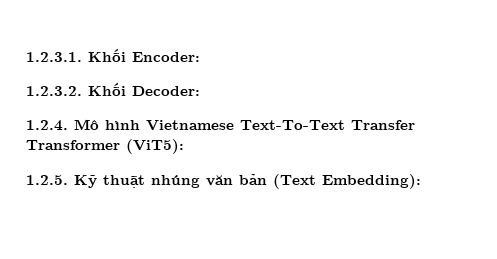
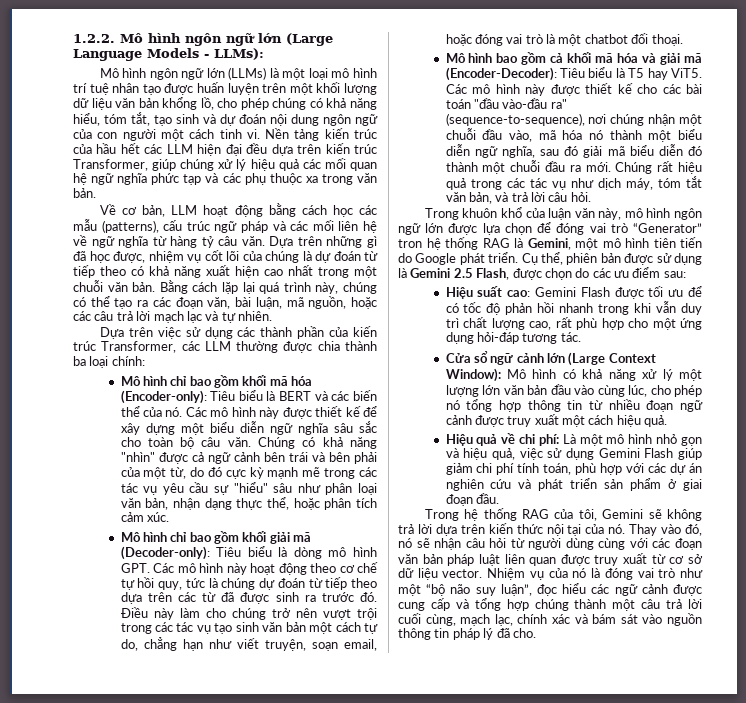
- 1.2.3.1. Khối Encoder:
- 1.2.3.2. Khối Decoder:
- 1.2.4. Mô hình Vietnamese Text-To-Text Transfer Transformer (ViT5):
- 1.2.5. Kỹ thuật nhúng văn bản (Text Embedding):
+ 1.2.2. Mô hình ngôn ngữ lớn (Large Language Models - LLMs):
+ Mô hình ngôn ngữ lớn (LLMs) là một loại mô hình trí tuệ nhân tạo được huấn luyện trên một khối lượng dữ liệu văn bản khổng lồ, cho phép chúng có khả năng hiểu, tóm tắt, tạo sinh và dự đoán nội dung ngôn ngữ của con người một cách tinh vi. Nền tảng kiến trúc của hầu hết các LLM hiện đại đều dựa trên kiến trúc Transformer, giúp chúng xử lý hiệu quả các mối quan hệ ngữ nghĩa phức tạp và các phụ thuộc xa trong văn bản.
+ Về cơ bản, LLM hoạt động bằng cách học các mẫu (patterns), cấu trúc ngữ pháp và các mối liên hệ về ngữ nghĩa từ hàng tỷ câu văn. Dựa trên những gì đã học được, nhiệm vụ cốt lõi của chúng là dự đoán từ tiếp theo có khả năng xuất hiện cao nhất trong một chuỗi văn bản. Bằng cách lặp lại quá trình này, chúng có thể tạo ra các đoạn văn, bài luận, mã nguồn, hoặc các câu trả lời mạch lạc và tự nhiên.
+ Dựa trên việc sử dụng các thành phần của kiến trúc Transformer, các LLM thường được chia thành ba loại chính:
+ Mô hình chỉ bao gồm khối mã hóa (Encoder-only): Tiêu biểu là BERT và các biến thể của nó. Các mô hình này được thiết kế để xây dựng một biểu diễn ngữ nghĩa sâu sắc cho toàn bộ câu văn. Chúng có khả năng "nhìn" được cả ngữ cảnh bên trái và bên phải của một từ, do đó cực kỳ mạnh mẽ trong các tác vụ yêu cầu sự "hiểu" sâu như phân loại văn bản, nhận dạng thực thể, hoặc phân tích cảm xúc.
+ Mô hình chỉ bao gồm khối giải mã (Decoder-only): Tiêu biểu là dòng mô hình GPT. Các mô hình này hoạt động theo cơ chế tự hồi quy, tức là chúng dự đoán từ tiếp theo dựa trên các từ đã được sinh ra trước đó. Điều này làm cho chúng trở nên vượt trội trong các tác vụ tạo sinh văn bản một cách tự do, chẳng hạn như viết truyện, soạn email, hoặc đóng vai trò là một chatbot đối thoại.
+ Mô hình bao gồm cả khối mã hóa và giải mã (Encoder-Decoder): Tiêu biểu là T5 hay ViT5. Các mô hình này được thiết kế cho các bài toán "đầu vào-đầu ra" (sequence-to-sequence), nơi chúng nhận một chuỗi đầu vào, mã hóa nó thành một biểu diễn ngữ nghĩa, sau đó giải mã biểu diễn đó thành một chuỗi đầu ra mới. Chúng rất hiệu quả trong các tác vụ như dịch máy, tóm tắt văn bản, và trả lời câu hỏi.
+ Trong khuôn khổ của luận văn này, mô hình ngôn ngữ lớn được lựa chọn để đóng vai trò “Generator” tron hệ thống RAG là Gemini, một mô hình tiên tiến do Google phát triển. Cụ thể, phiên bản được sử dụng là Gemini 2.5 Flash, được chọn do các ưu điểm sau:
+ Hiệu suất cao: Gemini Flash được tối ưu để có tốc độ phản hồi nhanh trong khi vẫn duy trì chất lượng cao, rất phù hợp cho một ứng dụng hỏi-đáp tương tác.
+ Cửa sổ ngữ cảnh lớn (Large Context Window): Mô hình có khả năng xử lý một lượng lớn văn bản đầu vào cùng lúc, cho phép nó tổng hợp thông tin từ nhiều đoạn ngữ cảnh được truy xuất một cách hiệu quả.
+ Hiệu quả về chi phí: Là một mô hình nhỏ gọn và hiệu quả, việc sử dụng Gemini Flash giúp giảm chi phí tính toán, phù hợp với các dự án nghiên cứu và phát triển sản phẩm ở giai đoạn đầu.
+ Trong hệ thống RAG của tôi, Gemini sẽ không trả lời dựa trên kiến thức nội tại của nó. Thay vào đó, nó sẽ nhận câu hỏi từ người dùng cùng với các đoạn văn bản pháp luật liên quan được truy xuất từ cơ sở dữ liệu vector. Nhiệm vụ của nó là đóng vai trò như một “bộ não suy luận”, đọc hiểu các ngữ cảnh được cung cấp và tổng hợp chúng thành một câu trả lời cuối cùng, mạch lạc, chính xác và bám sát vào nguồn thông tin pháp lý đã cho.

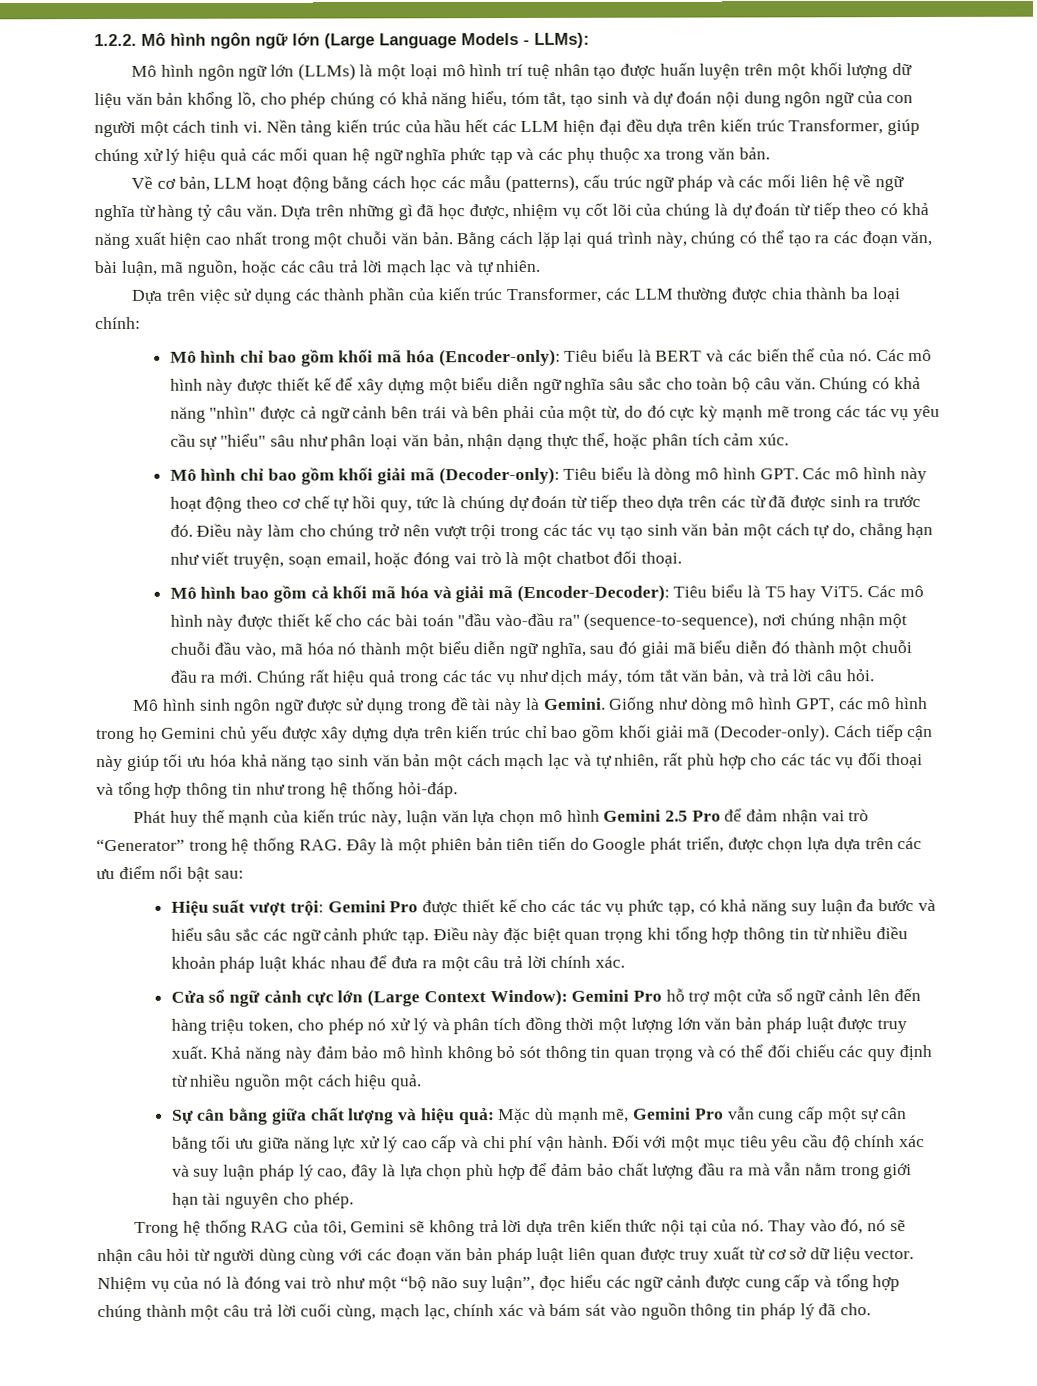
- Trong khuôn khổ của luận văn này, mô hình ngôn ngữ lớn được lựa chọn để đóng vai trò “Generator” tron hệ thống RAG là Gemini, một mô hình tiên tiến do Google phát triển. Cụ thể, phiên bản được sử dụng là Gemini 2.5 Flash, được chọn do các ưu điểm sau:
+ Mô hình sinh ngôn ngữ được sử dụng trong đề tài này là Gemini. Giống như dòng mô hình GPT, các mô hình trong họ Gemini chủ yếu được xây dựng dựa trên kiến trúc chỉ bao gồm khối giải mã (Decoder-only). Cách tiếp cận này giúp tối ưu hóa khả năng tạo sinh văn bản một cách mạch lạc và tự nhiên, rất phù hợp cho các tác vụ đối thoại và tổng hợp thông tin như trong hệ thống hỏi-đáp.
+ Phát huy thế mạnh của kiến trúc này, luận văn lựa chọn mô hình Gemini 2.5 Pro để đảm nhận vai trò “Generator” trong hệ thống RAG. Đây là một phiên bản tiên tiến do Google phát triển, được chọn lựa dựa trên các ưu điểm nổi bật sau:
- Hiệu suất cao: Gemini Flash được tối ưu để có tốc độ phản hồi nhanh trong khi vẫn duy trì chất lượng cao, rất phù hợp cho một ứng dụng hỏi-đáp tương tác.
- Cửa sổ ngữ cảnh lớn (Large Context Window): Mô hình có khả năng xử lý một lượng lớn văn bản đầu vào cùng lúc, cho phép nó tổng hợp thông tin từ nhiều đoạn ngữ cảnh được truy xuất một cách hiệu quả.
- Hiệu quả về chi phí: Là một mô hình nhỏ gọn và hiệu quả, việc sử dụng Gemini Flash giúp giảm chi phí tính toán, phù hợp với các dự án nghiên cứu và phát triển sản phẩm ở giai đoạn đầu.
+ Hiệu suất vượt trội: Gemini Pro được thiết kế cho các tác vụ phức tạp, có khả năng suy luận đa bước và hiểu sâu sắc các ngữ cảnh phức tạp. Điều này đặc biệt quan trọng khi tổng hợp thông tin từ nhiều điều khoản pháp luật khác nhau để đưa ra một câu trả lời chính xác.
+ Cửa sổ ngữ cảnh cực lớn (Large Context Window): Gemini Pro hỗ trợ một cửa sổ ngữ cảnh lên đến hàng triệu token, cho phép nó xử lý và phân tích đồng thời một lượng lớn văn bản pháp luật được truy xuất. Khả năng này đảm bảo mô hình không bỏ sót thông tin quan trọng và có thể đối chiếu các quy định từ nhiều nguồn một cách hiệu quả.
+ Sự cân bằng giữa chất lượng và hiệu quả: Mặc dù mạnh mẽ, Gemini Pro vẫn cung cấp một sự cân bằng tối ưu giữa năng lực xử lý cao cấp và chi phí vận hành. Đối với một mục tiêu yêu cầu độ chính xác và suy luận pháp lý cao, đây là lựa chọn phù hợp để đảm bảo chất lượng đầu ra mà vẫn nằm trong giới hạn tài nguyên cho phép.

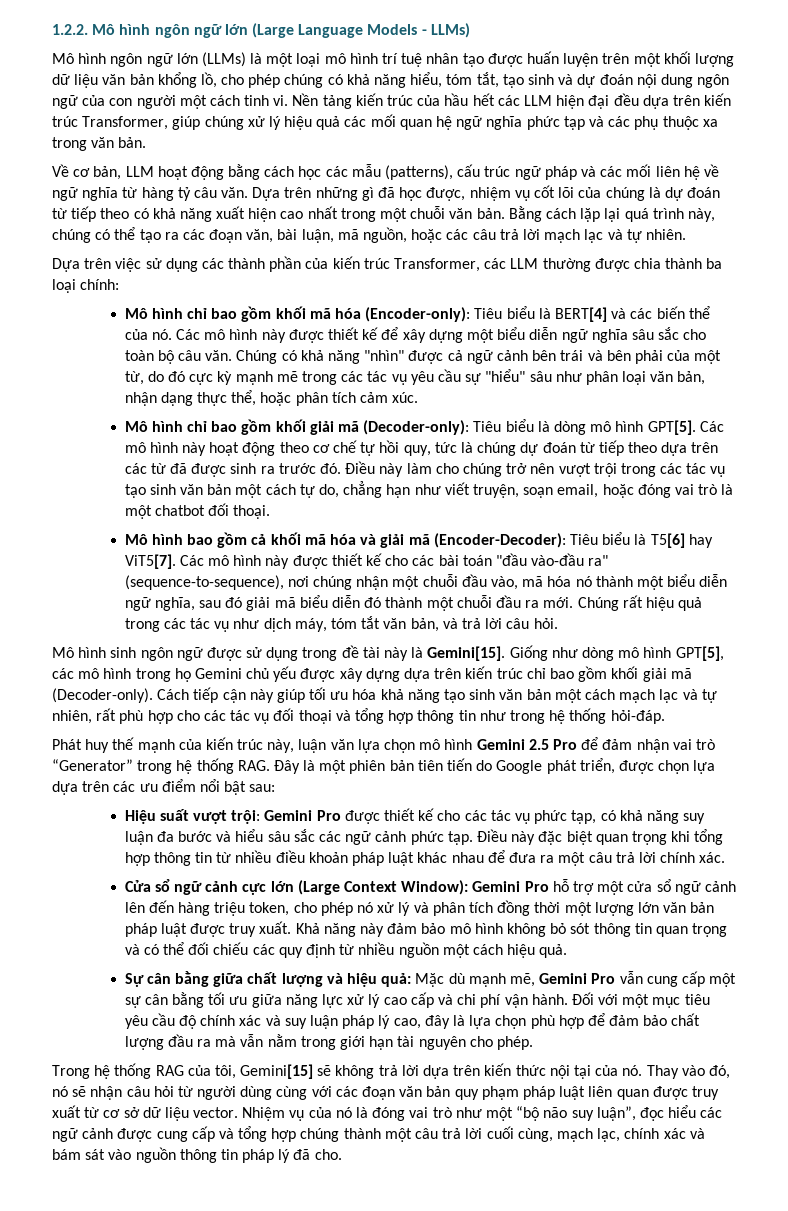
- 1.2.2. Mô hình ngôn ngữ lớn (Large Language Models - LLMs):
+ 1.2.2. Mô hình ngôn ngữ lớn (Large Language Models - LLMs)
- Mô hình chỉ bao gồm khối mã hóa (Encoder-only): Tiêu biểu là BERT và các biến thể của nó.
+ Mô hình chỉ bao gồm khối mã hóa (Encoder-only): Tiêu biểu là BERT[4] và các biến thể của nó.
- Mô hình chỉ bao gồm khối giải mã (Decoder-only): Tiêu biểu là dòng mô hình GPT. Các mô hình này hoạt động theo cơ chế tự hồi quy, tức là chúng dự đoán từ tiếp theo dựa trên các từ đã được sinh ra trước đó.
+ Mô hình chỉ bao gồm khối giải mã (Decoder-only): Tiêu biểu là dòng mô hình GPT[5]. Các mô hình này hoạt động theo cơ chế tự hồi quy, tức là chúng dự đoán từ tiếp theo dựa trên các từ đã được sinh ra trước đó.
- Mô hình bao gồm cả khối mã hóa và giải mã (Encoder-Decoder): Tiêu biểu là T5 hay ViT5.
+ Mô hình bao gồm cả khối mã hóa và giải mã (Encoder-Decoder): Tiêu biểu là T5[6] hay ViT5[7].
- Mô hình sinh ngôn ngữ được sử dụng trong đề tài này là Gemini.
+ Mô hình sinh ngôn ngữ được sử dụng trong đề tài này là Gemini[15].
- Giống như dòng mô hình GPT, các mô hình trong họ Gemini chủ yếu được xây dựng dựa trên kiến trúc chỉ bao gồm khối giải mã (Decoder-only).
+ Giống như dòng mô hình GPT[5], các mô hình trong họ Gemini chủ yếu được xây dựng dựa trên kiến trúc chỉ bao gồm khối giải mã (Decoder-only).
- Trong hệ thống RAG của tôi, Gemini sẽ không trả lời dựa trên kiến thức nội tại của nó.
+ Trong hệ thống RAG của tôi, Gemini[15] sẽ không trả lời dựa trên kiến thức nội tại của nó.
- Thay vào đó, nó sẽ nhận câu hỏi từ người dùng cùng với các đoạn văn bản pháp luật liên quan được truy xuất từ cơ sở dữ liệu vector.
+ Thay vào đó, nó sẽ nhận câu hỏi từ người dùng cùng với các đoạn văn bản quy phạm pháp luật liên quan được truy xuất từ cơ sở dữ liệu vector.

